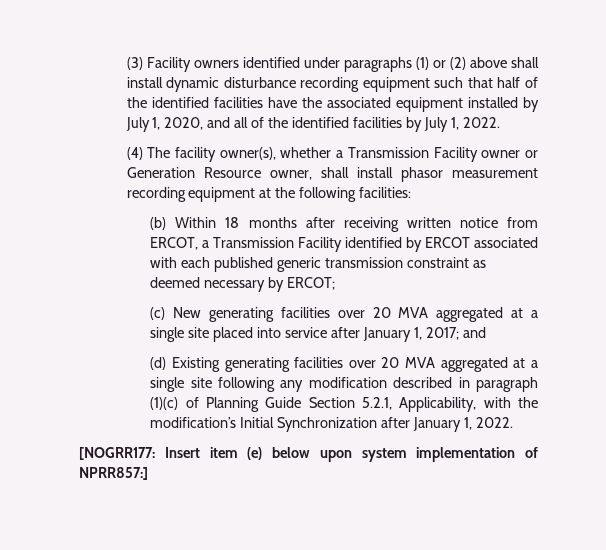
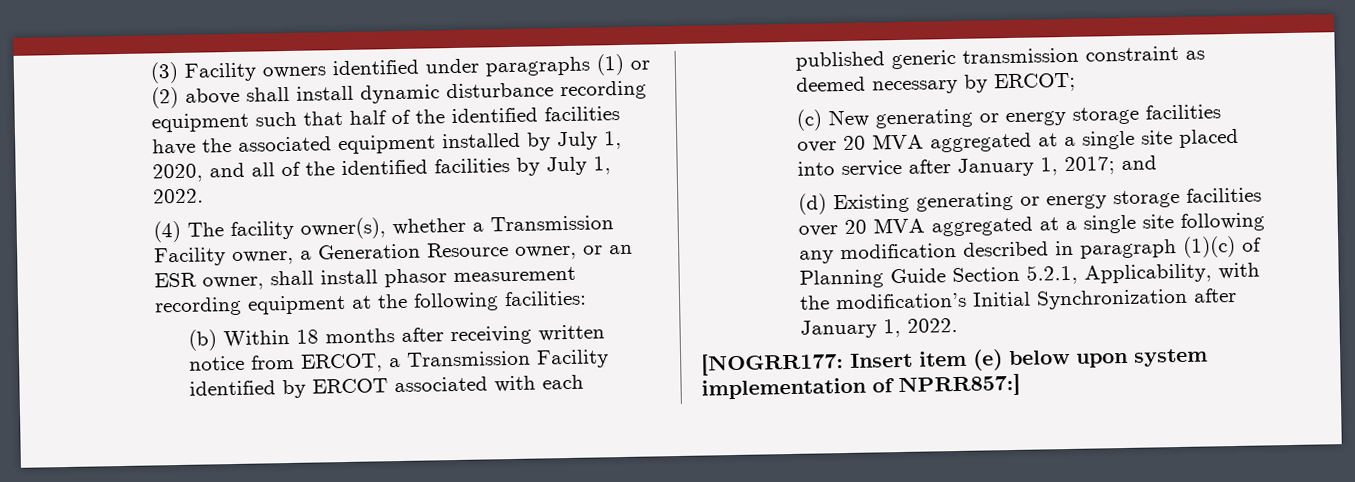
- (4) The facility owner(s), whether a Transmission Facility owner or Generation Resource owner, shall install phasor measurement recording equipment at the following facilities:
+ (4) The facility owner(s), whether a Transmission Facility owner, a Generation Resource owner, or an ESR owner, shall install phasor measurement recording equipment at the following facilities:
- (c) New generating facilities over 20 MVA aggregated at a single site placed into service after January 1, 2017; and
+ (c) New generating or energy storage facilities over 20 MVA aggregated at a single site placed into service after January 1, 2017; and
- (d) Existing generating facilities over 20 MVA aggregated at a single site following any modification described in paragraph (1)(c) of Planning Guide Section 5.2.1, Applicability, with the modification’s Initial Synchronization after January 1, 2022.
+ (d) Existing generating or energy storage facilities over 20 MVA aggregated at a single site following any modification described in paragraph (1)(c) of Planning Guide Section 5.2.1, Applicability, with the modification’s Initial Synchronization after January 1, 2022.

